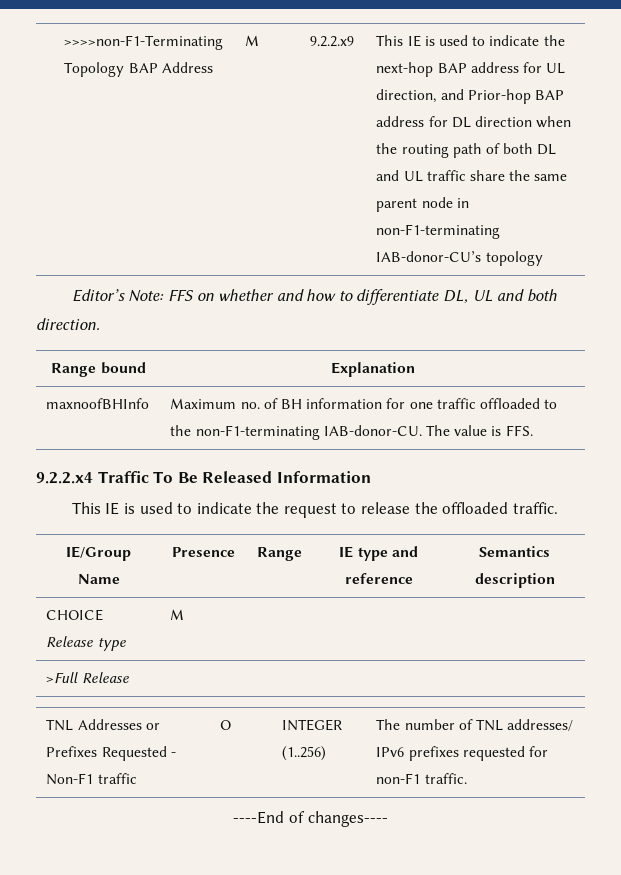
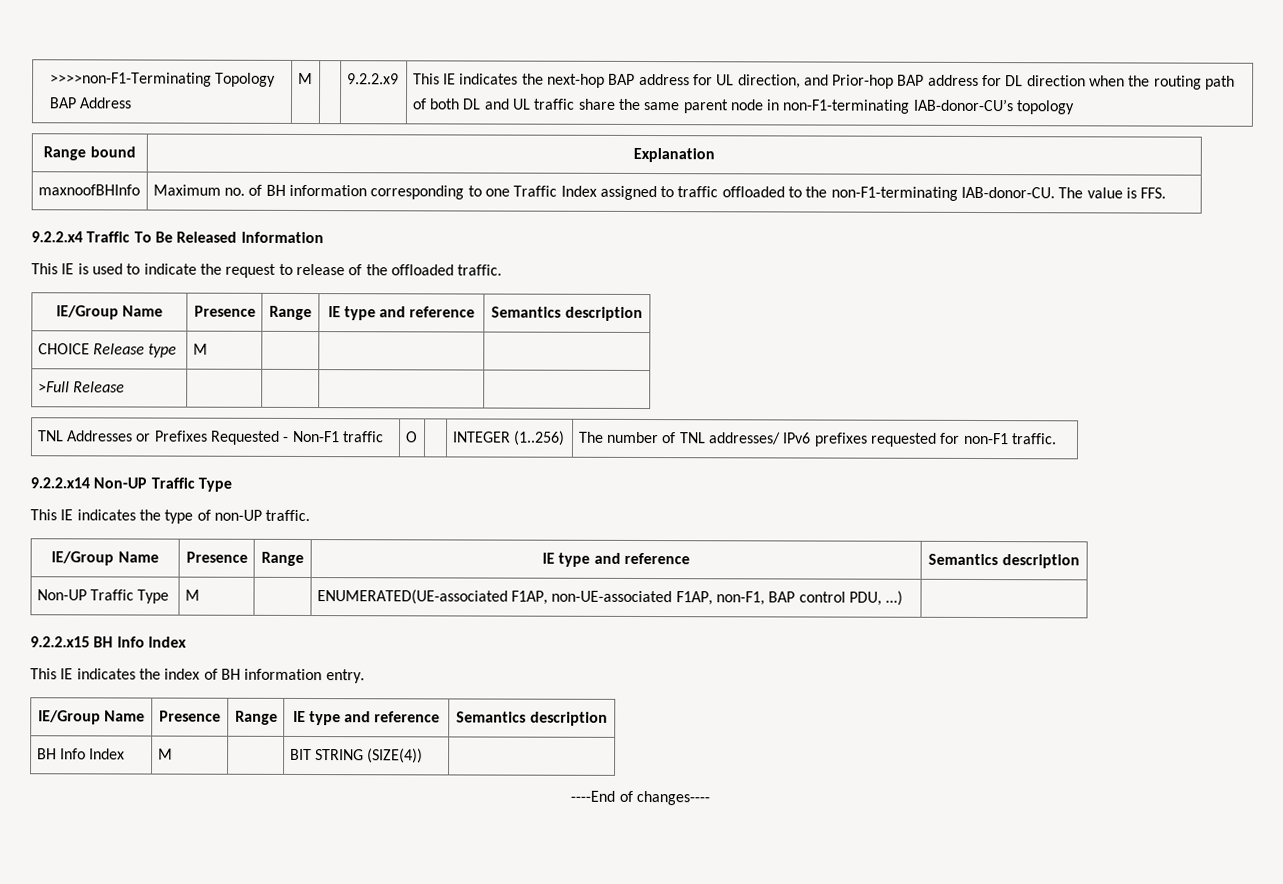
- This IE is used to indicate the next-hop BAP address for UL direction, and Prior-hop BAP address for DL direction when the routing path of both DL and UL traffic share the same parent node in non-F1-terminating IAB-donor-CU’s topology
+ This IE indicates the next-hop BAP address for UL direction, and Prior-hop BAP address for DL direction when the routing path of both DL and UL traffic share the same parent node in non-F1-terminating IAB-donor-CU’s topology
- Editor’s Note: FFS on whether and how to differentiate DL, UL and both direction.
- maxnoofBHInfo | Maximum no. of BH information for one traffic offloaded to the non-F1-terminating IAB-donor-CU. The value is FFS.
+ maxnoofBHInfo | Maximum no. of BH information corresponding to one Traffic Index assigned to traffic offloaded to the non-F1-terminating IAB-donor-CU. The value is FFS.
- This IE is used to indicate the request to release the offloaded traffic.
+ This IE is used to indicate the request to release of the offloaded traffic.
+ 9.2.2.x14 Non-UP Traffic Type
+ This IE indicates the type of non-UP traffic.
+ IE/Group Name | Presence | Range | IE type and reference | Semantics description
+ Non-UP Traffic Type | M | | ENUMERATED(UE-associated F1AP, non-UE-associated F1AP, non-F1, BAP control PDU, ...) |
+ 9.2.2.x15 BH Info Index
+ This IE indicates the index of BH information entry.
+ IE/Group Name | Presence | Range | IE type and reference | Semantics description
+ BH Info Index | M | | BIT STRING (SIZE(4)) |

